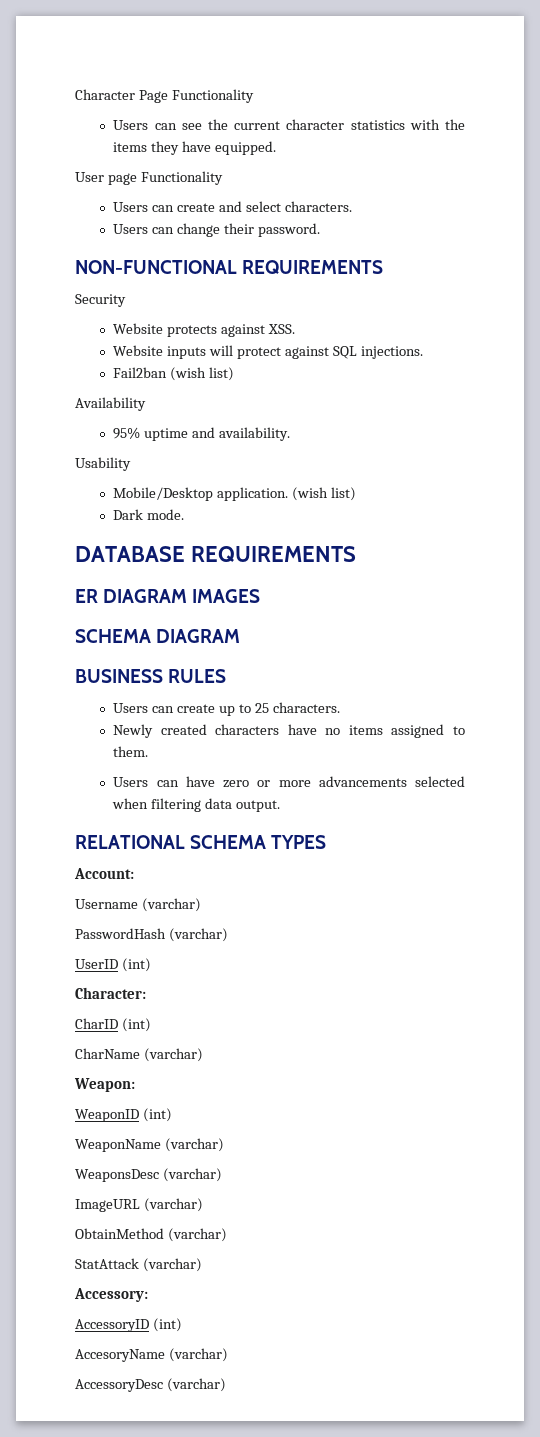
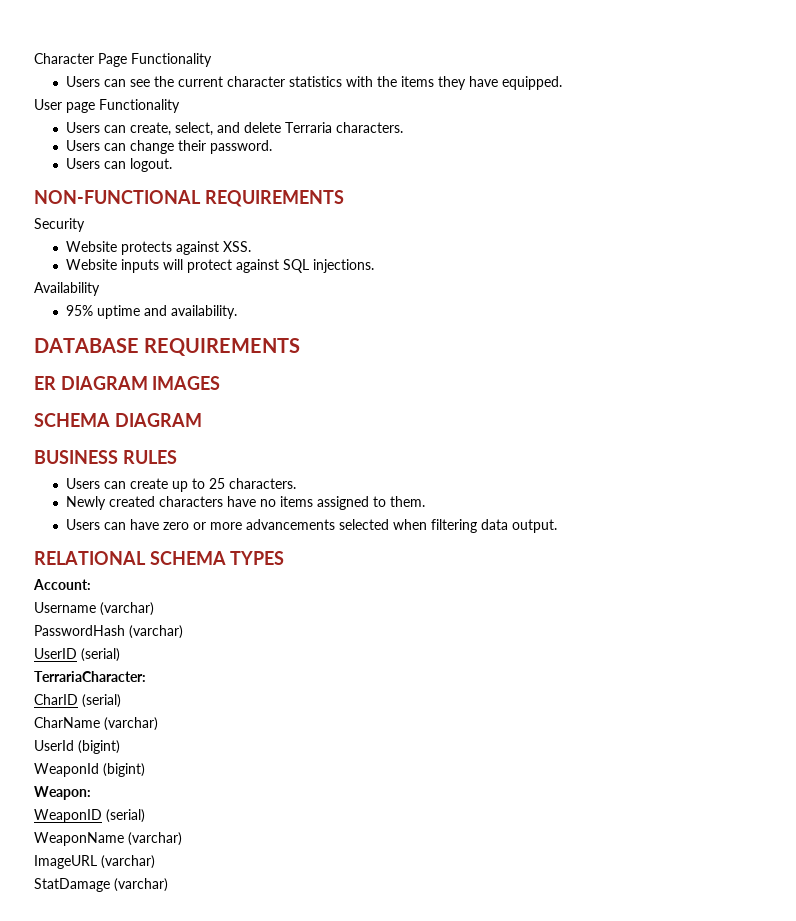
- Users can create and select characters.
+ Users can create, select, and delete Terraria characters.
+ Users can logout.
- Fail2ban (wish list)
- Usability
- Mobile/Desktop application. (wish list)
- Dark mode.
- UserID (int)
- Character:
+ UserID (serial)
+ TerrariaCharacter:
- CharID (int)
+ CharID (serial)
+ UserId (bigint)
+ WeaponId (bigint)
- WeaponID (int)
+ WeaponID (serial)
- WeaponsDesc (varchar)
- ObtainMethod (varchar)
- StatAttack (varchar)
- Accessory:
- AccessoryID (int)
- AccesoryName (varchar)
- AccessoryDesc (varchar)
+ StatDamage (varchar)

